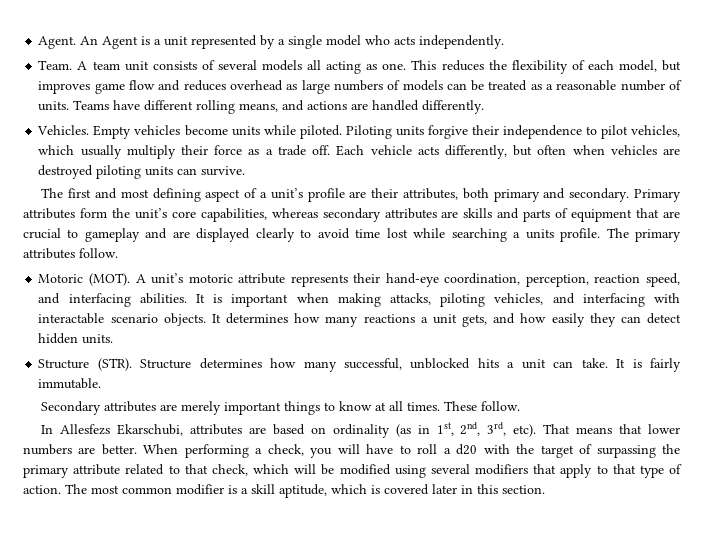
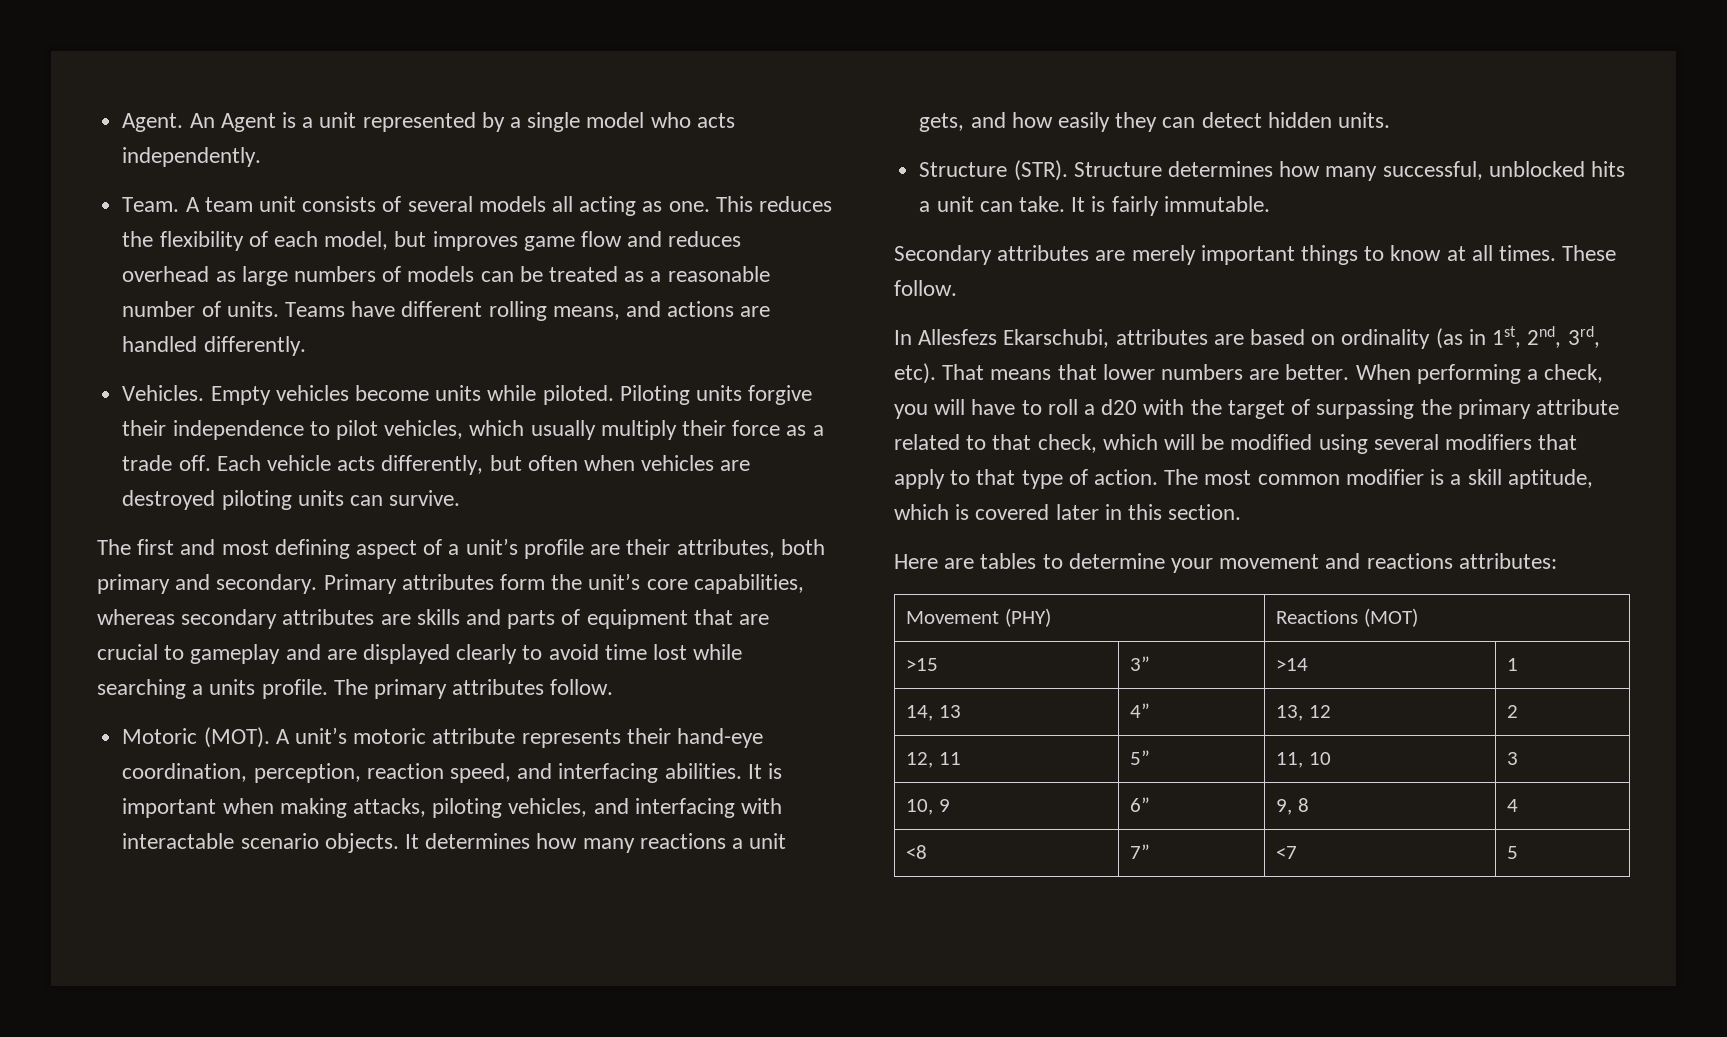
+ Here are tables to determine your movement and reactions attributes:
+ Movement (PHY) | Reactions (MOT)
+ >15 | 3” | >14 | 1
+ 14, 13 | 4” | 13, 12 | 2
+ 12, 11 | 5” | 11, 10 | 3
+ 10, 9 | 6” | 9, 8 | 4
+ <8 | 7” | <7 | 5

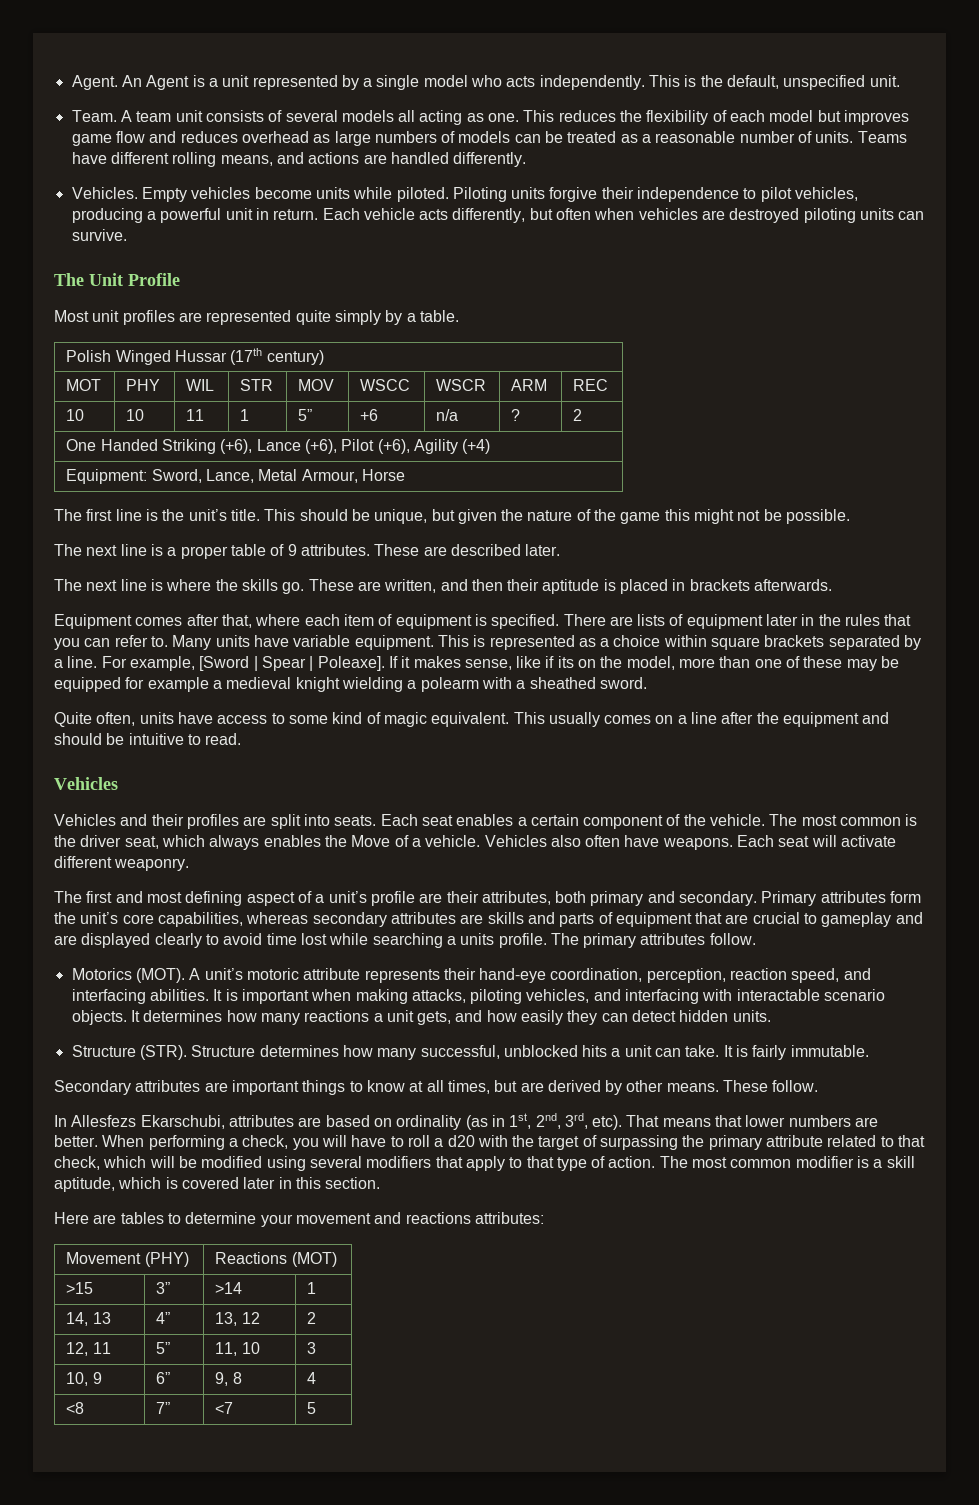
+ This is the default, unspecified unit.
- This reduces the flexibility of each model, but improves game flow and reduces overhead as large numbers of models can be treated as a reasonable number of units.
+ This reduces the flexibility of each model but improves game flow and reduces overhead as large numbers of models can be treated as a reasonable number of units.
- Piloting units forgive their independence to pilot vehicles, which usually multiply their force as a trade off.
+ Piloting units forgive their independence to pilot vehicles, producing a powerful unit in return.
+ The Unit Profile
+ Most unit profiles are represented quite simply by a table.
+ Polish Winged Hussar (17th century)
+ MOT | PHY | WIL | STR | MOV | WSCC | WSCR | ARM | REC
+ 10 | 10 | 11 | 1 | 5” | +6 | n/a | ? | 2
+ One Handed Striking (+6), Lance (+6), Pilot (+6), Agility (+4)
+ Equipment: Sword, Lance, Metal Armour, Horse
+ The first line is the unit’s title. This should be unique, but given the nature of the game this might not be possible.
+ The next line is a proper table of 9 attributes. These are described later.
+ The next line is where the skills go. These are written, and then their aptitude is placed in brackets afterwards.
+ Equipment comes after that, where each item of equipment is specified. There are lists of equipment later in the rules that you can refer to. Many units have variable equipment. This is represented as a choice within square brackets separated by a line. For example, [Sword | Spear | Poleaxe]. If it makes sense, like if its on the model, more than one of these may be equipped for example a medieval knight wielding a polearm with a sheathed sword.
+ Quite often, units have access to some kind of magic equivalent. This usually comes on a line after the equipment and should be intuitive to read.
+ Vehicles
+ Vehicles and their profiles are split into seats. Each seat enables a certain component of the vehicle. The most common is the driver seat, which always enables the Move of a vehicle. Vehicles also often have weapons. Each seat will activate different weaponry.
- Motoric (MOT).
+ Motorics (MOT).
- Secondary attributes are merely important things to know at all times.
+ Secondary attributes are important things to know at all times, but are derived by other means.

